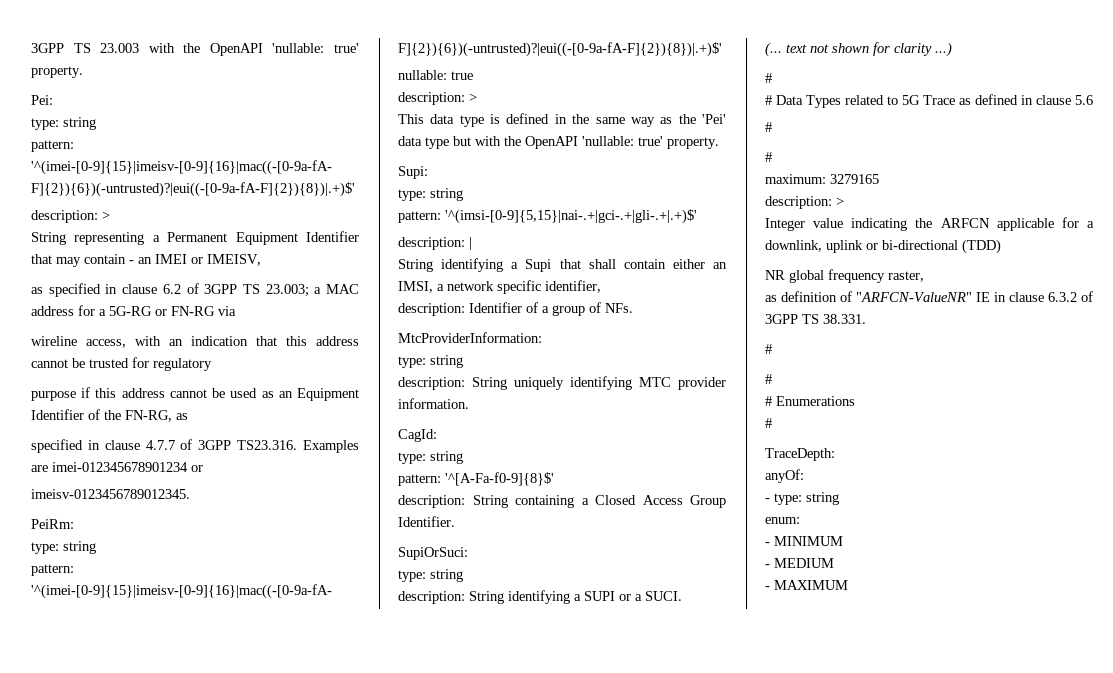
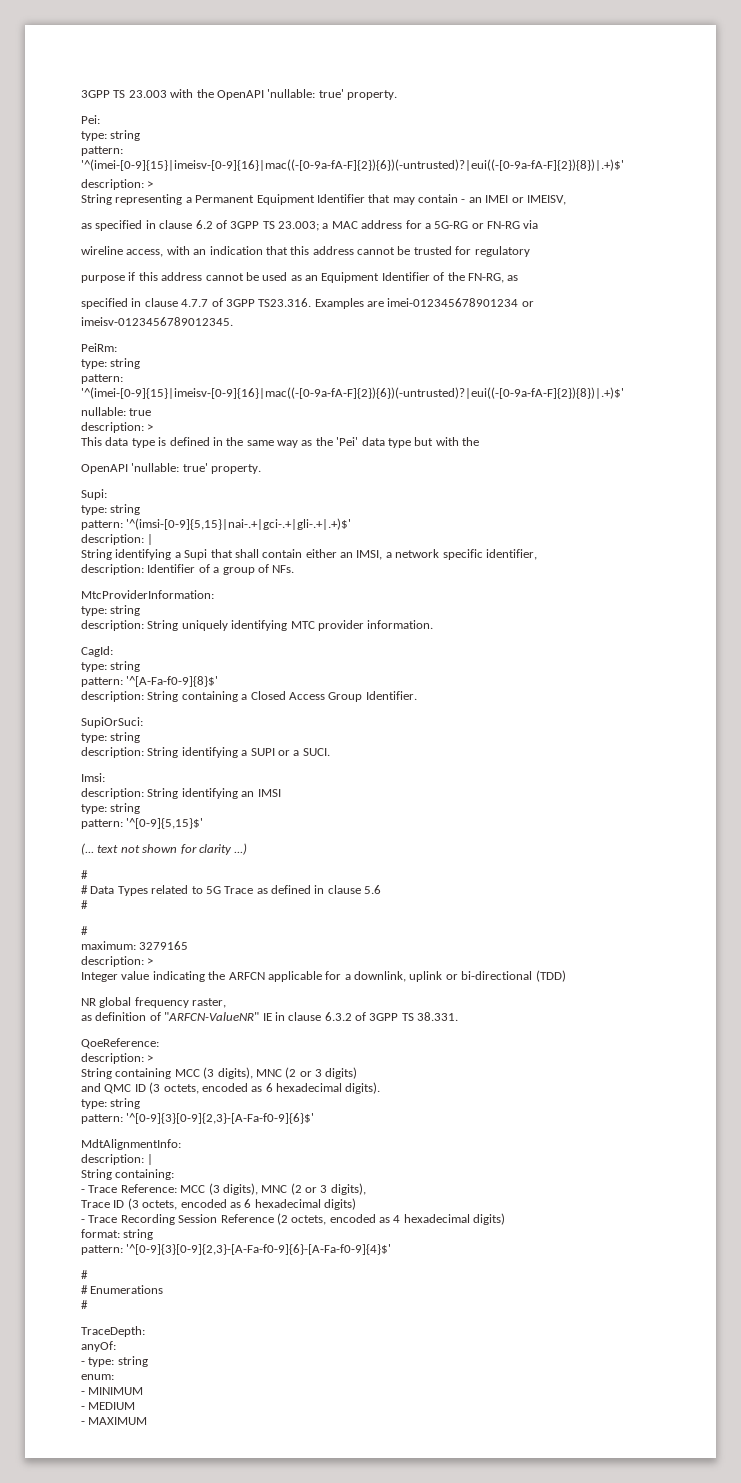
- This data type is defined in the same way as the 'Pei' data type but with the OpenAPI 'nullable: true' property.
+ This data type is defined in the same way as the 'Pei' data type but with the
+ OpenAPI 'nullable: true' property.
+ Imsi:
+ description: String identifying an IMSI
+ type: string
+ pattern: '^[0-9]{5,15}$'
  as definition of "ARFCN-ValueNR" IE in clause 6.3.2 of 3GPP TS 38.331.
- #
+ QoeReference:
+ description: >
+ String containing MCC (3 digits), MNC (2 or 3 digits)
+ and QMC ID (3 octets, encoded as 6 hexadecimal digits).
+ type: string
+ pattern: '^[0-9]{3}[0-9]{2,3}-[A-Fa-f0-9]{6}$'
+ MdtAlignmentInfo:
+ description: |
+ String containing:
+ - Trace Reference: MCC (3 digits), MNC (2 or 3 digits),
+ Trace ID (3 octets, encoded as 6 hexadecimal digits)
+ - Trace Recording Session Reference (2 octets, encoded as 4 hexadecimal digits)
+ format: string
+ pattern: '^[0-9]{3}[0-9]{2,3}-[A-Fa-f0-9]{6}-[A-Fa-f0-9]{4}$'

